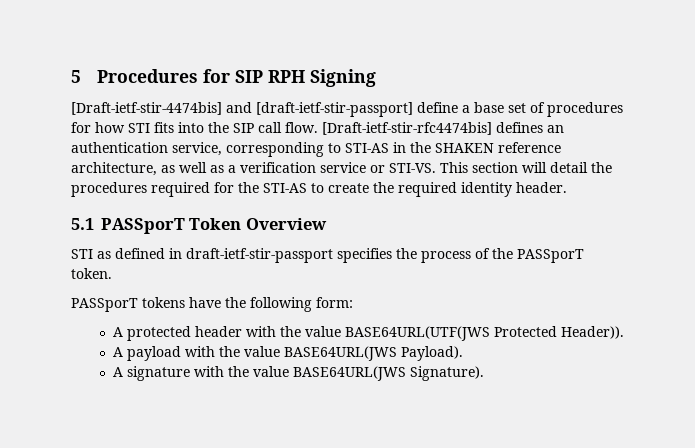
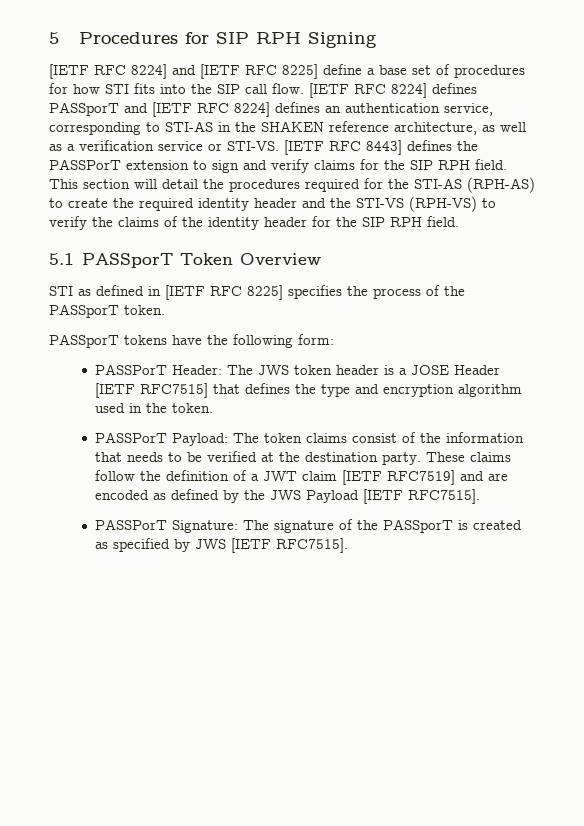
- [Draft-ietf-stir-4474bis] and [draft-ietf-stir-passport] define a base set of procedures for how STI fits into the SIP call flow.
+ [IETF RFC 8224] and [IETF RFC 8225] define a base set of procedures for how STI fits into the SIP call flow.
- [Draft-ietf-stir-rfc4474bis] defines an authentication service, corresponding to STI-AS in the SHAKEN reference architecture, as well as a verification service or STI-VS.
+ [IETF RFC 8224] defines PASSporT and [IETF RFC 8224] defines an authentication service, corresponding to STI-AS in the SHAKEN reference architecture, as well as a verification service or STI-VS.
+ [IETF RFC 8443] defines the PASSPorT extension to sign and verify claims for the SIP RPH field.
- This section will detail the procedures required for the STI-AS to create the required identity header.
+ This section will detail the procedures required for the STI-AS (RPH-AS) to create the required identity header and the STI-VS (RPH-VS) to verify the claims of the identity header for the SIP RPH field.
- STI as defined in draft-ietf-stir-passport specifies the process of the PASSporT token.
+ STI as defined in [IETF RFC 8225] specifies the process of the PASSporT token.
- A protected header with the value BASE64URL(UTF(JWS Protected Header)).
- A payload with the value BASE64URL(JWS Payload).
- A signature with the value BASE64URL(JWS Signature).
+ PASSPorT Header: The JWS token header is a JOSE Header [IETF RFC7515] that defines the type and encryption algorithm used in the token.
+ PASSPorT Payload: The token claims consist of the information that needs to be verified at the destination party. These claims follow the definition of a JWT claim [IETF RFC7519] and are encoded as defined by the JWS Payload [IETF RFC7515].
+ PASSPorT Signature: The signature of the PASSporT is created as specified by JWS [IETF RFC7515].

